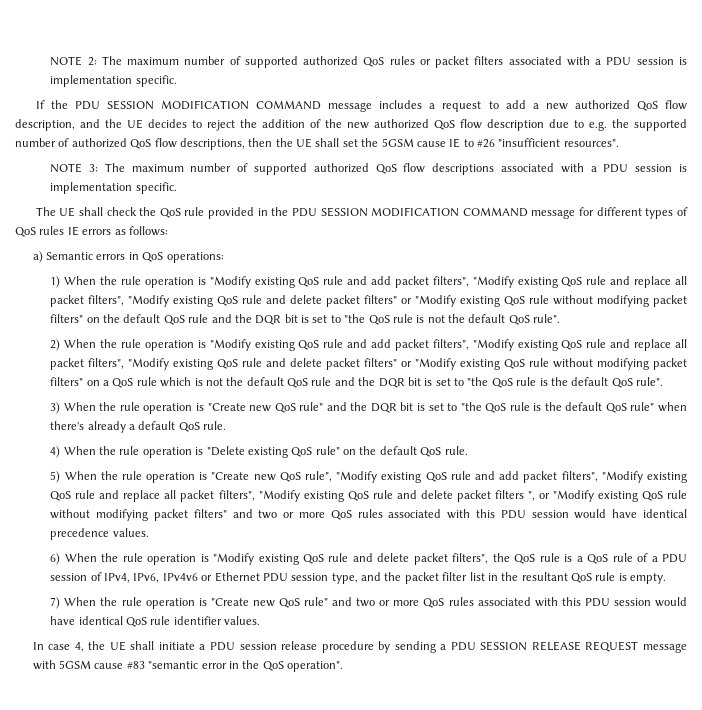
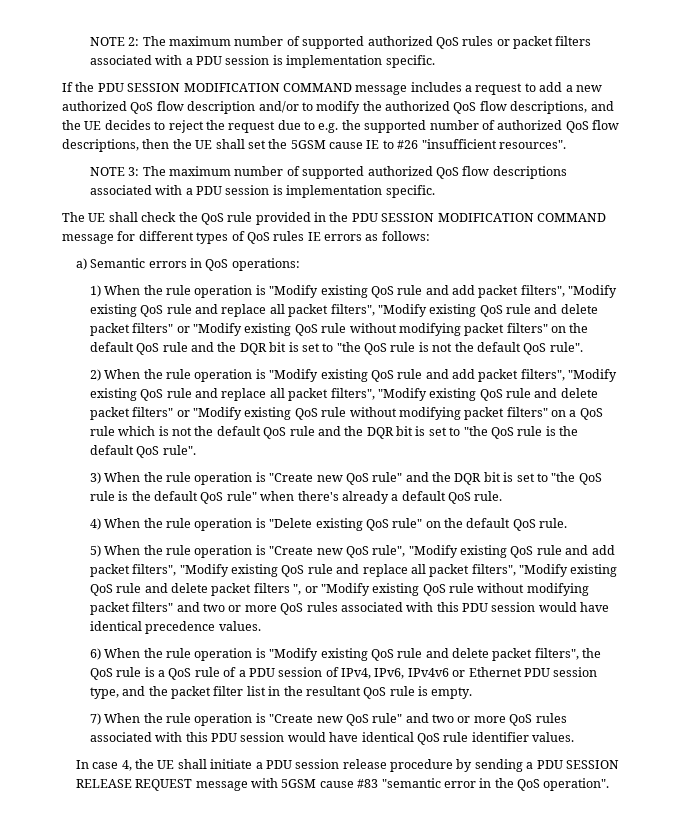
- If the PDU SESSION MODIFICATION COMMAND message includes a request to add a new authorized QoS flow description, and the UE decides to reject the addition of the new authorized QoS flow description due to e.g. the supported number of authorized QoS flow descriptions, then the UE shall set the 5GSM cause IE to #26 "insufficient resources".
+ If the PDU SESSION MODIFICATION COMMAND message includes a request to add a new authorized QoS flow description and/or to modify the authorized QoS flow descriptions, and the UE decides to reject the request due to e.g. the supported number of authorized QoS flow descriptions, then the UE shall set the 5GSM cause IE to #26 "insufficient resources".

